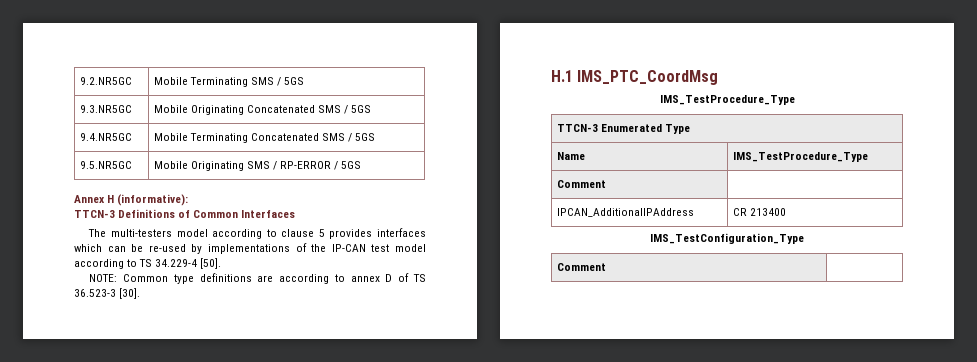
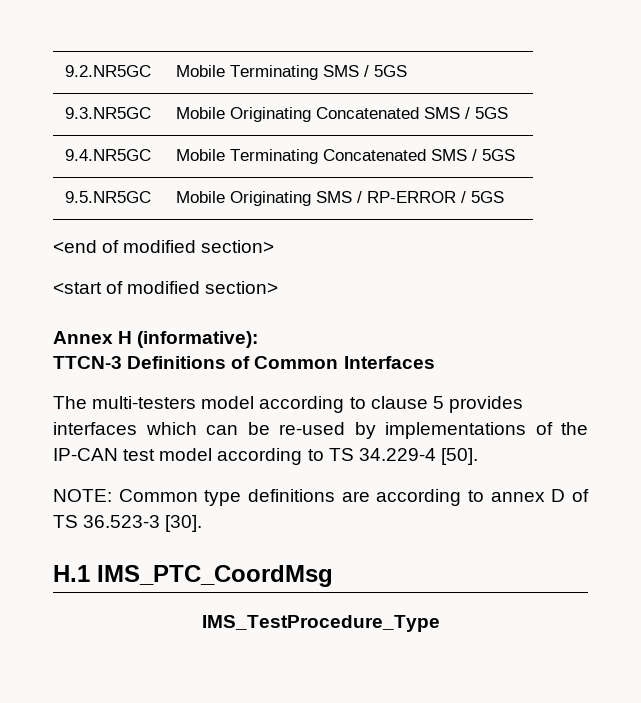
+ <end of modified section>
+ <start of modified section>
- TTCN-3 Enumerated Type
- Name | IMS_TestProcedure_Type
- Comment |
- IPCAN_AdditionalIPAddress | CR 213400
- IMS_TestConfiguration_Type
- Comment |

